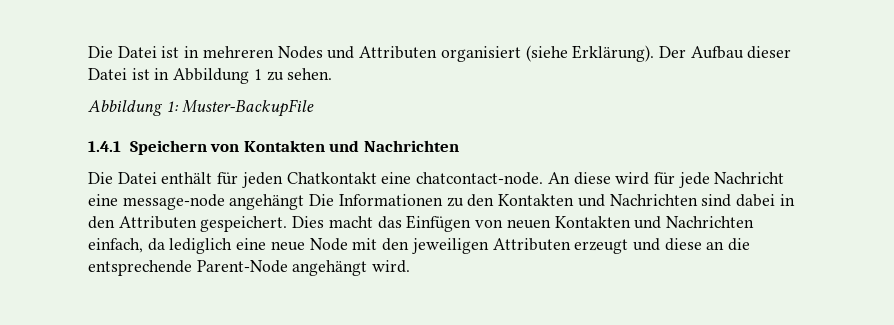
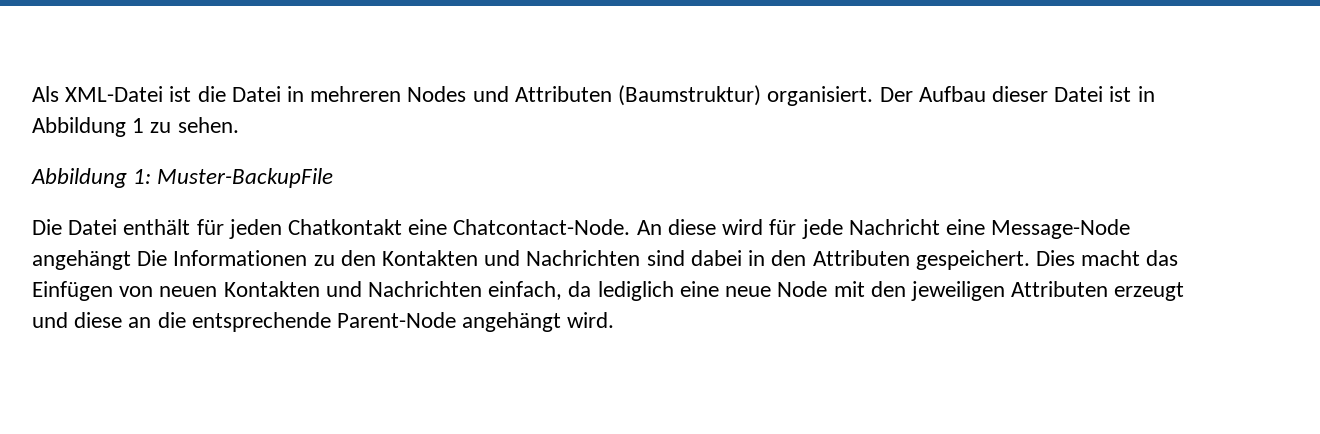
- Die Datei ist in mehreren Nodes und Attributen organisiert (siehe Erklärung).
+ Als XML-Datei ist die Datei in mehreren Nodes und Attributen (Baumstruktur) organisiert.
- 1.4.1 Speichern von Kontakten und Nachrichten
- Die Datei enthält für jeden Chatkontakt eine chatcontact-node.
+ Die Datei enthält für jeden Chatkontakt eine Chatcontact-Node.
- An diese wird für jede Nachricht eine message-node angehängt Die Informationen zu den Kontakten und Nachrichten sind dabei in den Attributen gespeichert.
+ An diese wird für jede Nachricht eine Message-Node angehängt Die Informationen zu den Kontakten und Nachrichten sind dabei in den Attributen gespeichert.

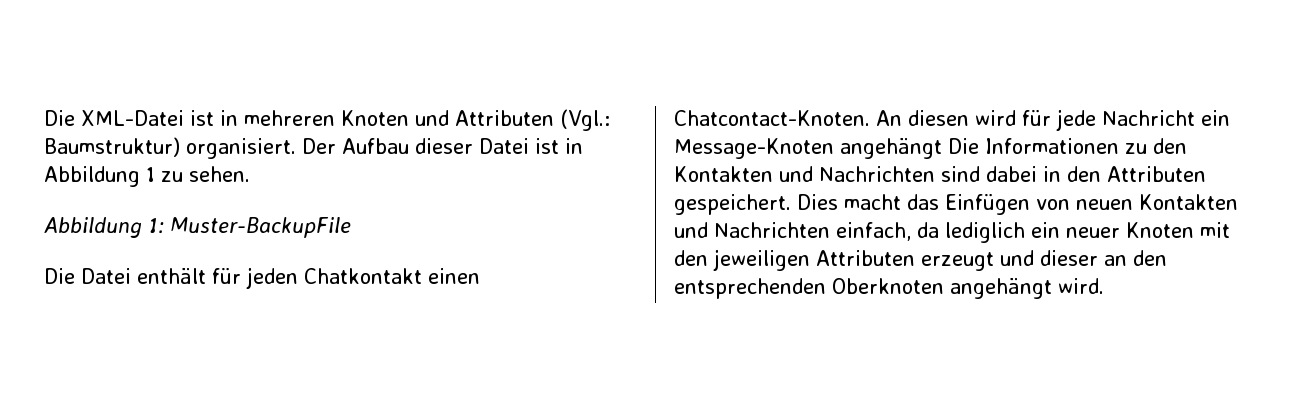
- Als XML-Datei ist die Datei in mehreren Nodes und Attributen (Baumstruktur) organisiert.
+ Die XML-Datei ist in mehreren Knoten und Attributen (Vgl.: Baumstruktur) organisiert.
- Die Datei enthält für jeden Chatkontakt eine Chatcontact-Node. An diese wird für jede Nachricht eine Message-Node angehängt Die Informationen zu den Kontakten und Nachrichten sind dabei in den Attributen gespeichert.
+ Die Datei enthält für jeden Chatkontakt einen Chatcontact-Knoten. An diesen wird für jede Nachricht ein Message-Knoten angehängt Die Informationen zu den Kontakten und Nachrichten sind dabei in den Attributen gespeichert.
- Dies macht das Einfügen von neuen Kontakten und Nachrichten einfach, da lediglich eine neue Node mit den jeweiligen Attributen erzeugt und diese an die entsprechende Parent-Node angehängt wird.
+ Dies macht das Einfügen von neuen Kontakten und Nachrichten einfach, da lediglich ein neuer Knoten mit den jeweiligen Attributen erzeugt und dieser an den entsprechenden Oberknoten angehängt wird.

